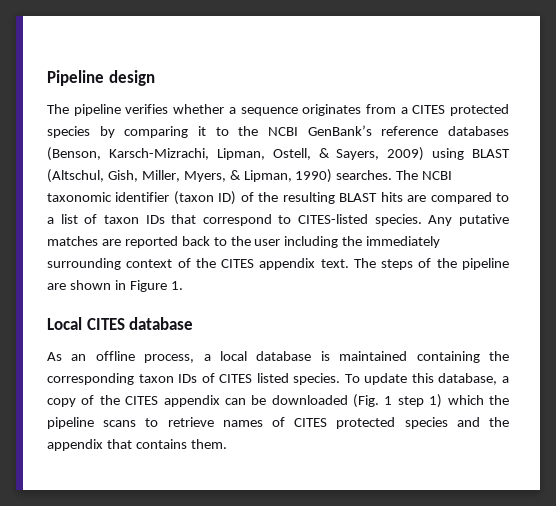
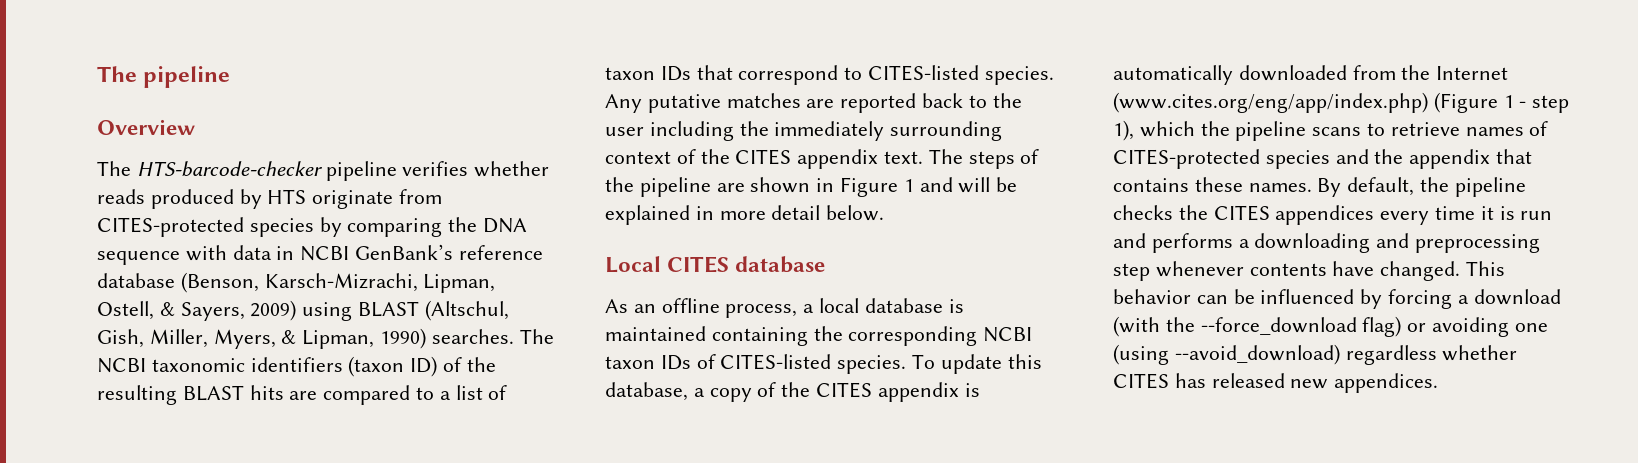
- Pipeline design
- The pipeline verifies whether a sequence originates from a CITES protected species by comparing it to the NCBI GenBank’s reference databases (Benson, Karsch-Mizrachi, Lipman, Ostell, & Sayers, 2009) using BLAST (Altschul, Gish, Miller, Myers, & Lipman, 1990) searches.
+ The pipeline
+ Overview
+ The HTS-barcode-checker pipeline verifies whether reads produced by HTS originate from CITES-protected species by comparing the DNA sequence with data in NCBI GenBank’s reference database (Benson, Karsch-Mizrachi, Lipman, Ostell, & Sayers, 2009) using BLAST (Altschul, Gish, Miller, Myers, & Lipman, 1990) searches.
- The NCBI taxonomic identifier (taxon ID) of the resulting BLAST hits are compared to a list of taxon IDs that correspond to CITES-listed species.
+ The NCBI taxonomic identifiers (taxon ID) of the resulting BLAST hits are compared to a list of taxon IDs that correspond to CITES-listed species.
- The steps of the pipeline are shown in Figure 1.
+ The steps of the pipeline are shown in Figure 1 and will be explained in more detail below.
- As an offline process, a local database is maintained containing the corresponding taxon IDs of CITES listed species.
+ As an offline process, a local database is maintained containing the corresponding NCBI taxon IDs of CITES-listed species.
- To update this database, a copy of the CITES appendix can be downloaded (Fig. 1 step 1) which the pipeline scans to retrieve names of CITES protected species and the appendix that contains them.
+ To update this database, a copy of the CITES appendix is automatically downloaded from the Internet (www.cites.org/eng/app/index.php) (Figure 1 - step 1), which the pipeline scans to retrieve names of CITES-protected species and the appendix that contains these names. By default, the pipeline checks the CITES appendices every time it is run and performs a downloading and preprocessing step whenever contents have changed. This behavior can be influenced by forcing a download (with the --force_download flag) or avoiding one (using --avoid_download) regardless whether CITES has released new appendices.

